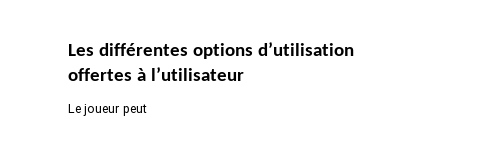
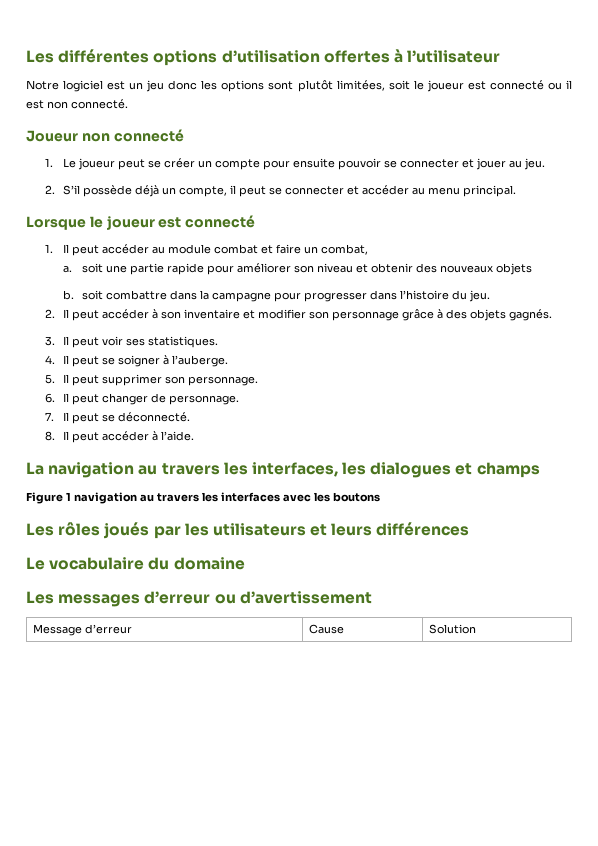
- Le joueur peut
+ Notre logiciel est un jeu donc les options sont plutôt limitées, soit le joueur est connecté ou il est non connecté.
+ Joueur non connecté
+ 1. Le joueur peut se créer un compte pour ensuite pouvoir se connecter et jouer au jeu.
+ 2. S’il possède déjà un compte, il peut se connecter et accéder au menu principal.
+ Lorsque le joueur est connecté
+ 1. Il peut accéder au module combat et faire un combat,
+ a. soit une partie rapide pour améliorer son niveau et obtenir des nouveaux objets
+ b. soit combattre dans la campagne pour progresser dans l’histoire du jeu.
+ 2. Il peut accéder à son inventaire et modifier son personnage grâce à des objets gagnés.
+ 3. Il peut voir ses statistiques.
+ 4. Il peut se soigner à l’auberge.
+ 5. Il peut supprimer son personnage.
+ 6. Il peut changer de personnage.
+ 7. Il peut se déconnecté.
+ 8. Il peut accéder à l’aide.
+ La navigation au travers les interfaces, les dialogues et champs
+ Figure 1 navigation au travers les interfaces avec les boutons
+ Les rôles joués par les utilisateurs et leurs différences
+ Le vocabulaire du domaine
+ Les messages d’erreur ou d’avertissement
+ Message d’erreur | Cause | Solution

